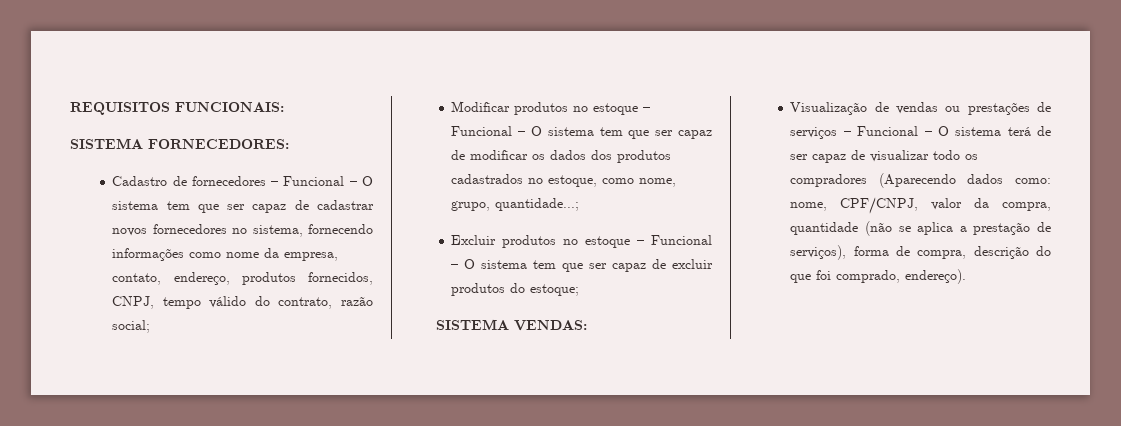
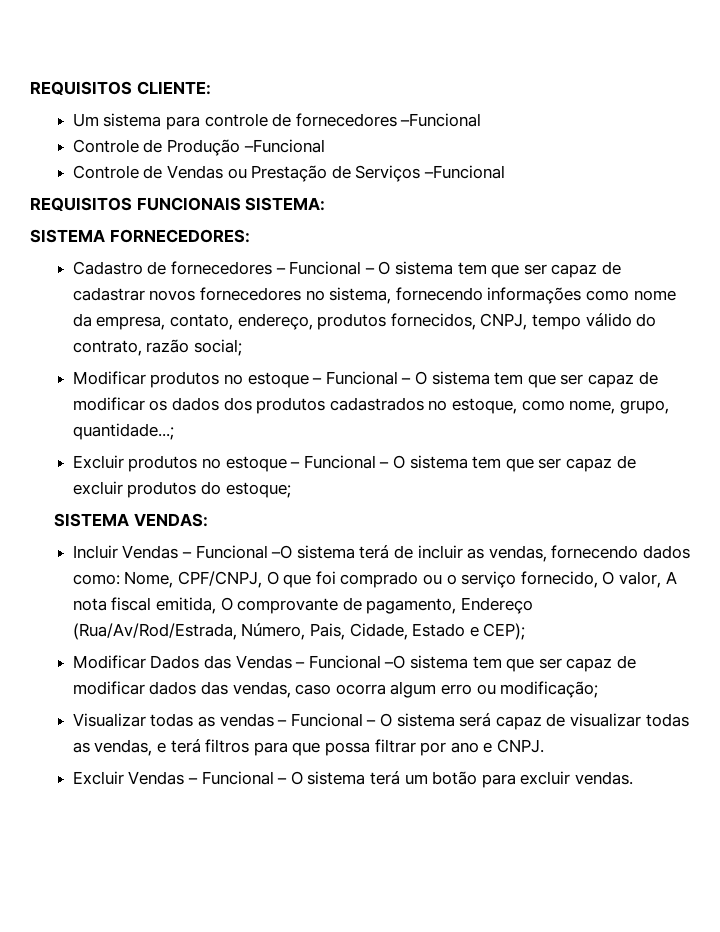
- REQUISITOS FUNCIONAIS:
+ REQUISITOS CLIENTE:
+ Um sistema para controle de fornecedores –Funcional
+ Controle de Produção –Funcional
+ Controle de Vendas ou Prestação de Serviços –Funcional
+ REQUISITOS FUNCIONAIS SISTEMA:
- Visualização de vendas ou prestações de serviços – Funcional – O sistema terá de ser capaz de visualizar todo os compradores (Aparecendo dados como: nome, CPF/CNPJ, valor da compra, quantidade (não se aplica a prestação de serviços), forma de compra, descrição do que foi comprado, endereço).
+ Incluir Vendas – Funcional –O sistema terá de incluir as vendas, fornecendo dados como: Nome, CPF/CNPJ, O que foi comprado ou o serviço fornecido, O valor, A nota fiscal emitida, O comprovante de pagamento, Endereço (Rua/Av/Rod/Estrada, Número, Pais, Cidade, Estado e CEP);
+ Modificar Dados das Vendas – Funcional –O sistema tem que ser capaz de modificar dados das vendas, caso ocorra algum erro ou modificação;
+ Visualizar todas as vendas – Funcional – O sistema será capaz de visualizar todas as vendas, e terá filtros para que possa filtrar por ano e CNPJ.
+ Excluir Vendas – Funcional – O sistema terá um botão para excluir vendas.

